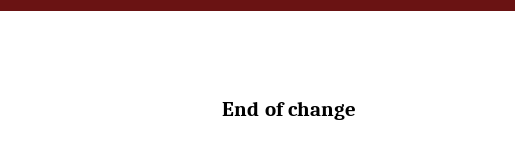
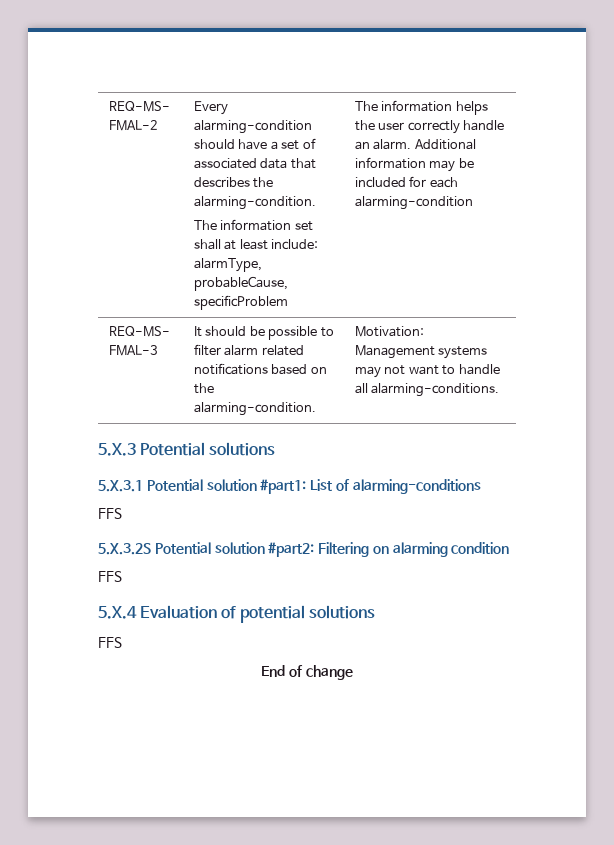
+ REQ-MS- FMAL-2 | Every alarming-condition should have a set of associated data that describes the alarming-condition.
+ The information set shall at least include: alarmType, probableCause, specificProblem | The information helps the user correctly handle an alarm. Additional information may be included for each alarming-condition
+ REQ-MS- FMAL-3 | It should be possible to filter alarm related notifications based on the alarming-condition. | Motivation: Management systems may not want to handle all alarming-conditions.
+ 5.X.3 Potential solutions
+ 5.X.3.1 Potential solution #part1: List of alarming-conditions
+ FFS
+ 5.X.3.2S Potential solution #part2: Filtering on alarming condition
+ FFS
+ 5.X.4 Evaluation of potential solutions
+ FFS

